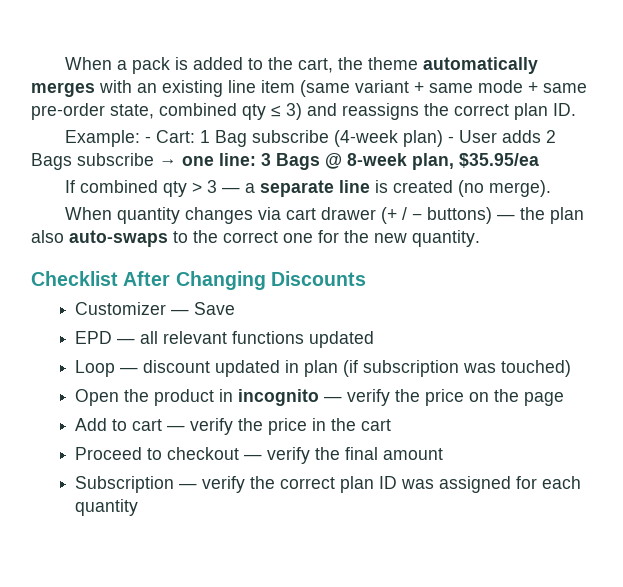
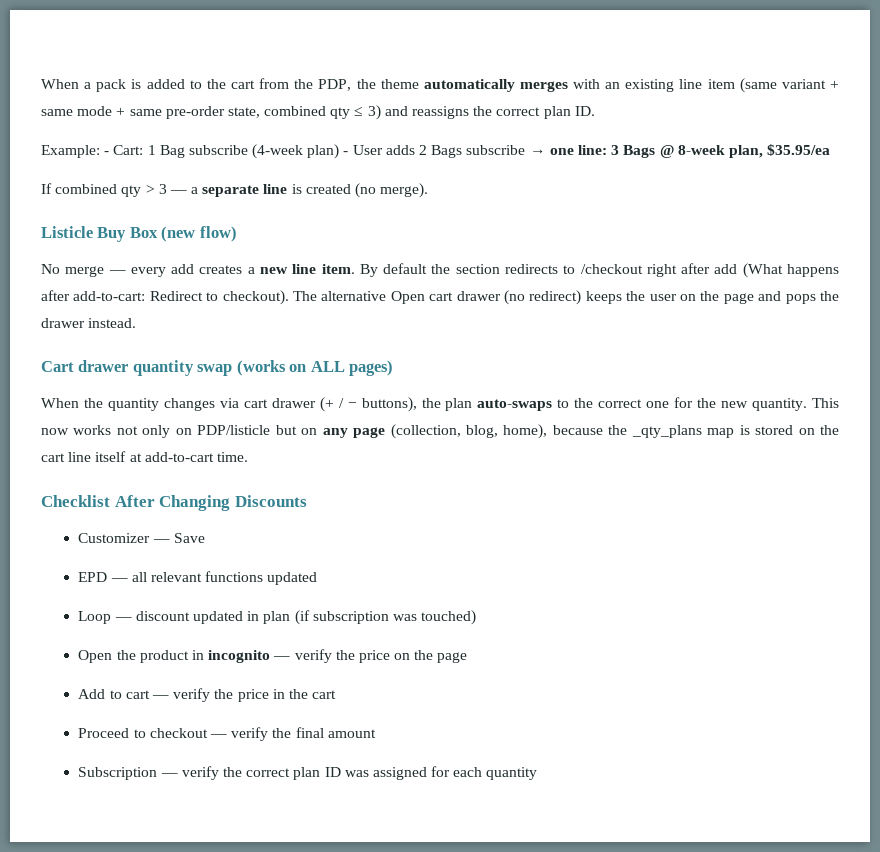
- When a pack is added to the cart, the theme automatically merges with an existing line item (same variant + same mode + same pre-order state, combined qty ≤ 3) and reassigns the correct plan ID.
+ When a pack is added to the cart from the PDP, the theme automatically merges with an existing line item (same variant + same mode + same pre-order state, combined qty ≤ 3) and reassigns the correct plan ID.
- When quantity changes via cart drawer (+ / − buttons) — the plan also auto-swaps to the correct one for the new quantity.
+ Listicle Buy Box (new flow)
+ No merge — every add creates a new line item. By default the section redirects to /checkout right after add (What happens after add-to-cart: Redirect to checkout). The alternative Open cart drawer (no redirect) keeps the user on the page and pops the drawer instead.
+ Cart drawer quantity swap (works on ALL pages)
+ When the quantity changes via cart drawer (+ / − buttons), the plan auto-swaps to the correct one for the new quantity. This now works not only on PDP/listicle but on any page (collection, blog, home), because the _qty_plans map is stored on the cart line itself at add-to-cart time.

